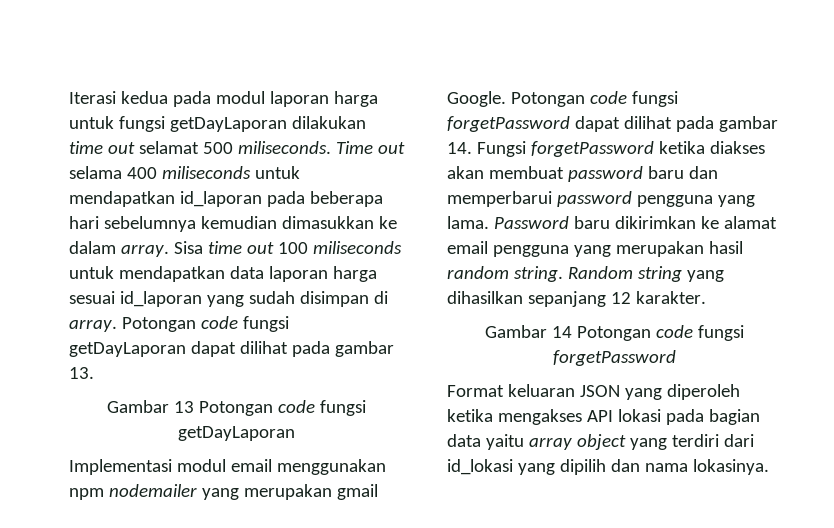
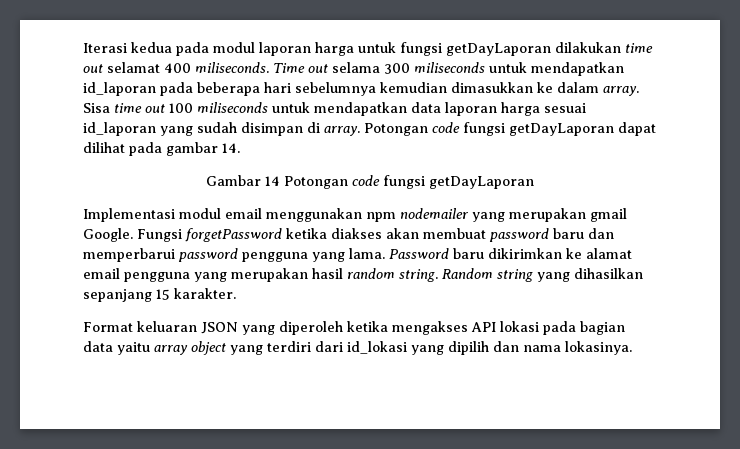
- Iterasi kedua pada modul laporan harga untuk fungsi getDayLaporan dilakukan time out selamat 500 miliseconds.
+ Iterasi kedua pada modul laporan harga untuk fungsi getDayLaporan dilakukan time out selamat 400 miliseconds.
- Time out selama 400 miliseconds untuk mendapatkan id_laporan pada beberapa hari sebelumnya kemudian dimasukkan ke dalam array.
+ Time out selama 300 miliseconds untuk mendapatkan id_laporan pada beberapa hari sebelumnya kemudian dimasukkan ke dalam array.
- Potongan code fungsi getDayLaporan dapat dilihat pada gambar 13.
- Gambar 13 Potongan code fungsi getDayLaporan
+ Potongan code fungsi getDayLaporan dapat dilihat pada gambar 14.
+ Gambar 14 Potongan code fungsi getDayLaporan
- Potongan code fungsi forgetPassword dapat dilihat pada gambar 14. Fungsi forgetPassword ketika diakses akan membuat password baru dan memperbarui password pengguna yang lama.
+ Fungsi forgetPassword ketika diakses akan membuat password baru dan memperbarui password pengguna yang lama.
- Random string yang dihasilkan sepanjang 12 karakter.
+ Random string yang dihasilkan sepanjang 15 karakter.
- Gambar 14 Potongan code fungsi forgetPassword

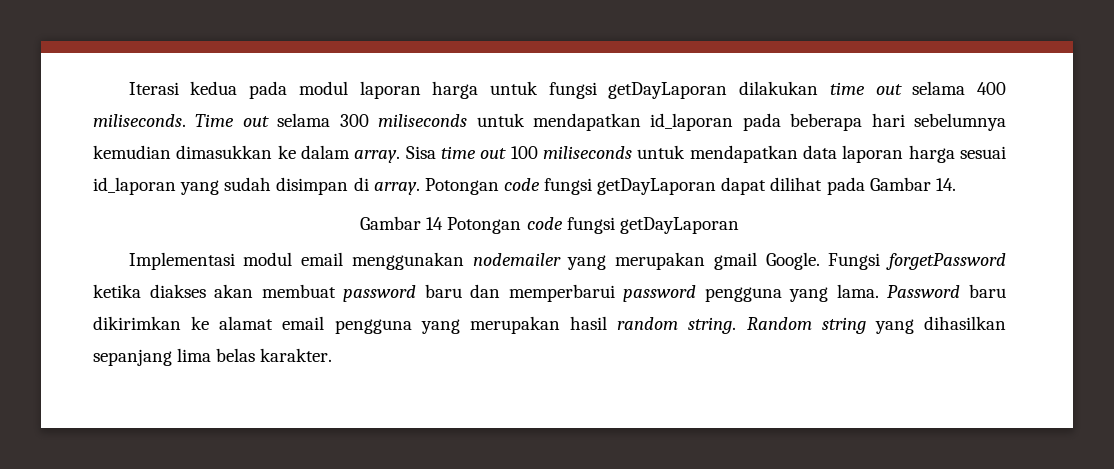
- Iterasi kedua pada modul laporan harga untuk fungsi getDayLaporan dilakukan time out selamat 400 miliseconds.
+ Iterasi kedua pada modul laporan harga untuk fungsi getDayLaporan dilakukan time out selama 400 miliseconds.
- Potongan code fungsi getDayLaporan dapat dilihat pada gambar 14.
+ Potongan code fungsi getDayLaporan dapat dilihat pada Gambar 14.
- Implementasi modul email menggunakan npm nodemailer yang merupakan gmail Google.
+ Implementasi modul email menggunakan nodemailer yang merupakan gmail Google.
- Random string yang dihasilkan sepanjang 15 karakter.
+ Random string yang dihasilkan sepanjang lima belas karakter.
- Format keluaran JSON yang diperoleh ketika mengakses API lokasi pada bagian data yaitu array object yang terdiri dari id_lokasi yang dipilih dan nama lokasinya.

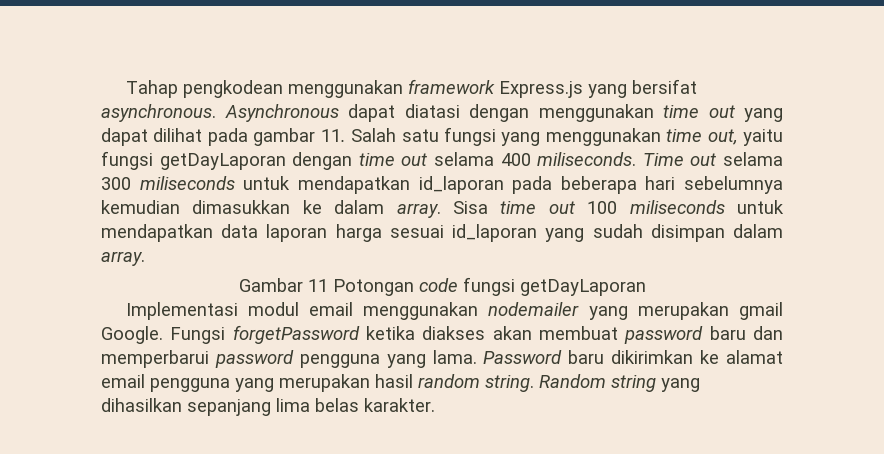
- Iterasi kedua pada modul laporan harga untuk fungsi getDayLaporan dilakukan time out selama 400 miliseconds.
+ Tahap pengkodean menggunakan framework Express.js yang bersifat asynchronous. Asynchronous dapat diatasi dengan menggunakan time out yang dapat dilihat pada gambar 11. Salah satu fungsi yang menggunakan time out, yaitu fungsi getDayLaporan dengan time out selama 400 miliseconds.
- Sisa time out 100 miliseconds untuk mendapatkan data laporan harga sesuai id_laporan yang sudah disimpan di array. Potongan code fungsi getDayLaporan dapat dilihat pada Gambar 14.
- Gambar 14 Potongan code fungsi getDayLaporan
+ Sisa time out 100 miliseconds untuk mendapatkan data laporan harga sesuai id_laporan yang sudah disimpan dalam array.
+ Gambar 11 Potongan code fungsi getDayLaporan

